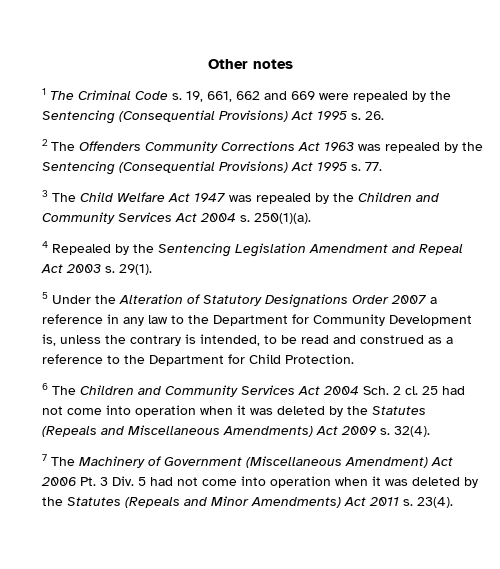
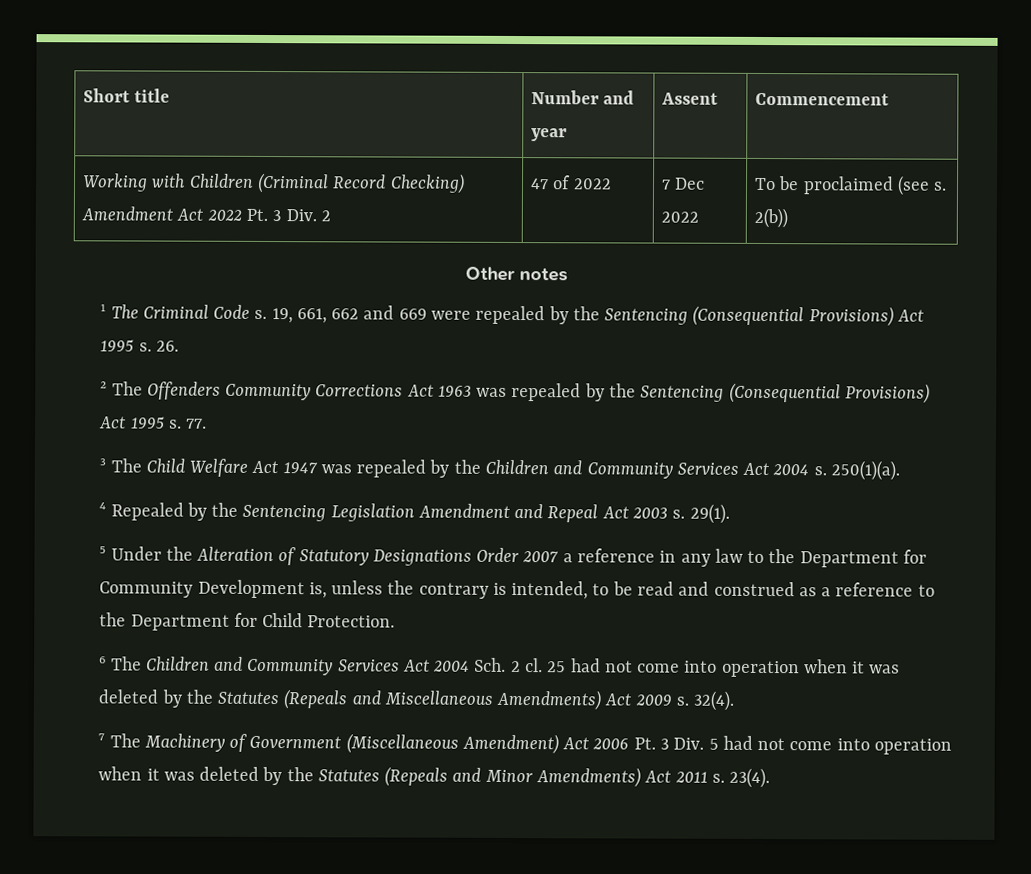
+ Short title | Number and year | Assent | Commencement
+ Working with Children (Criminal Record Checking) Amendment Act 2022 Pt. 3 Div. 2 | 47 of 2022 | 7 Dec 2022 | To be proclaimed (see s. 2(b))

